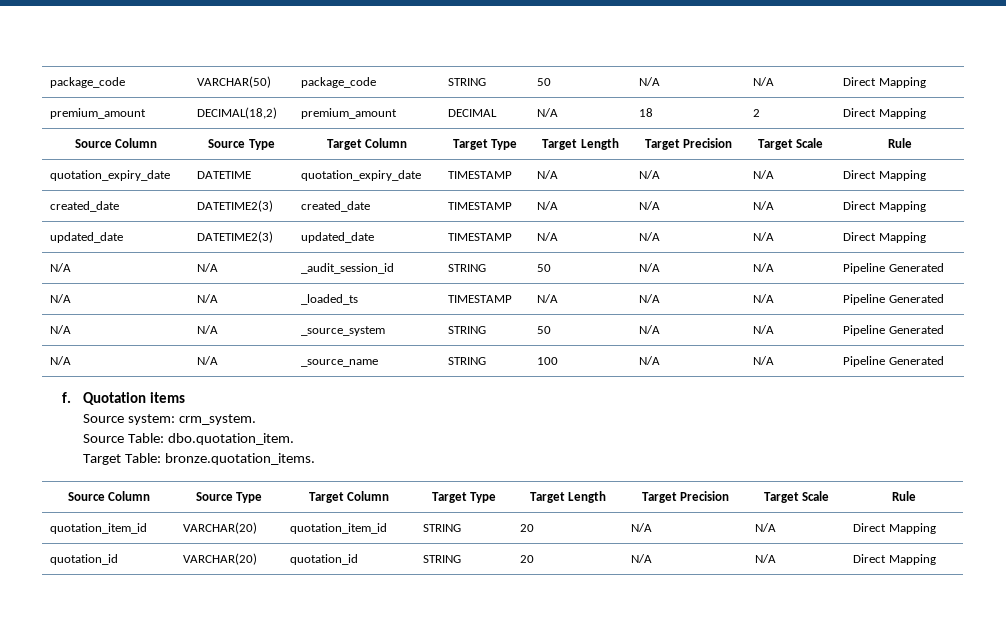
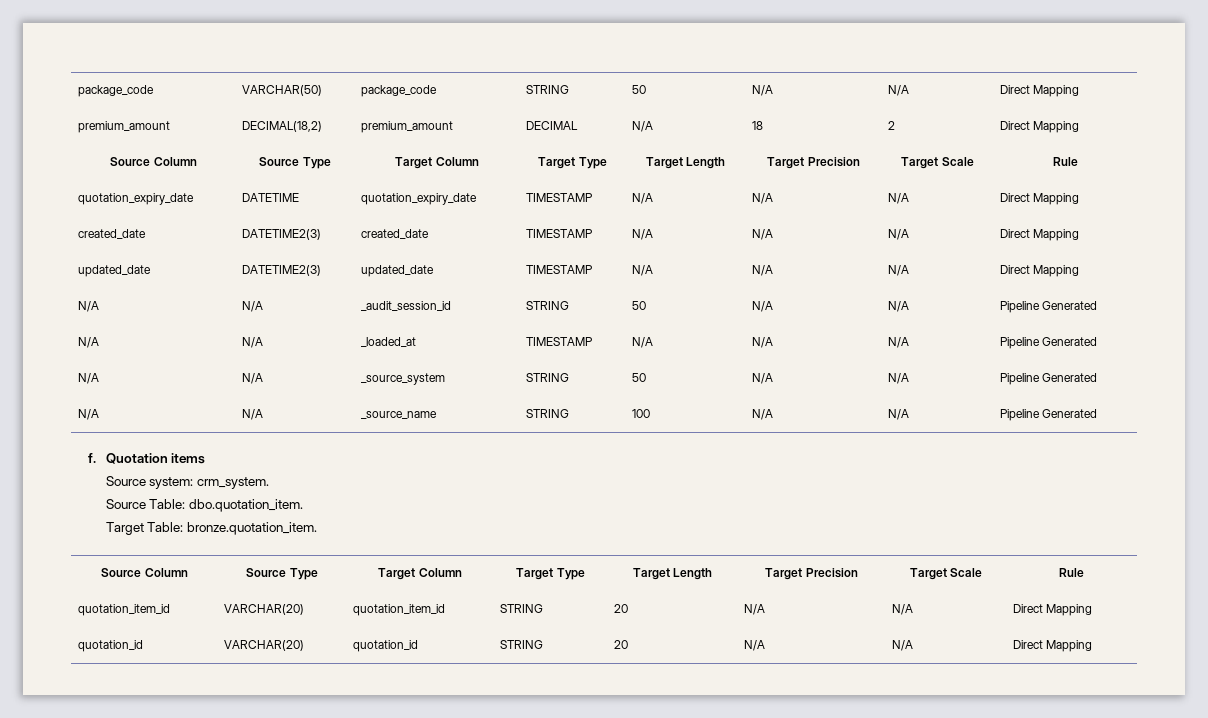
- N/A | N/A | _loaded_ts | TIMESTAMP | N/A | N/A | N/A | Pipeline Generated
+ N/A | N/A | _loaded_at | TIMESTAMP | N/A | N/A | N/A | Pipeline Generated
- Target Table: bronze.quotation_items.
+ Target Table: bronze.quotation_item.

